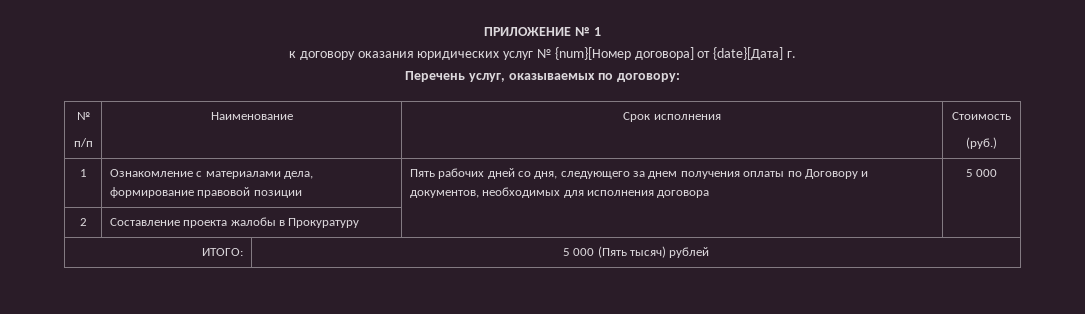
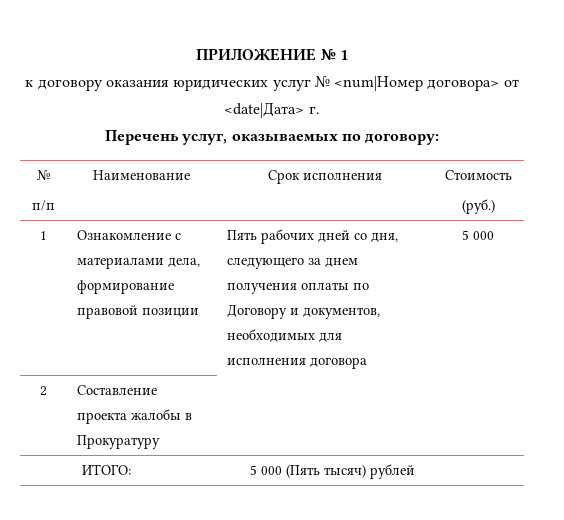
- к договору оказания юридических услуг № {num}[Номер договора] от {date}[Дата] г.
+ к договору оказания юридических услуг № <num|Номер договора> от <date|Дата> г.

